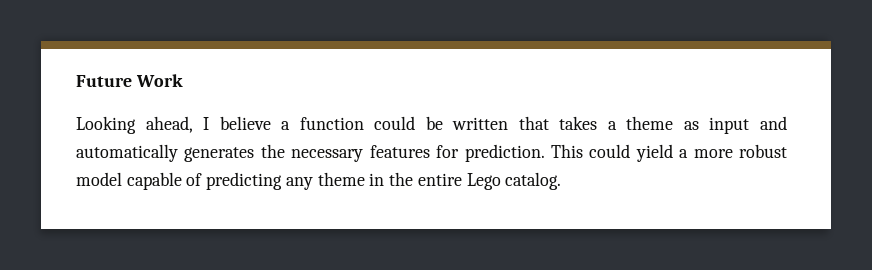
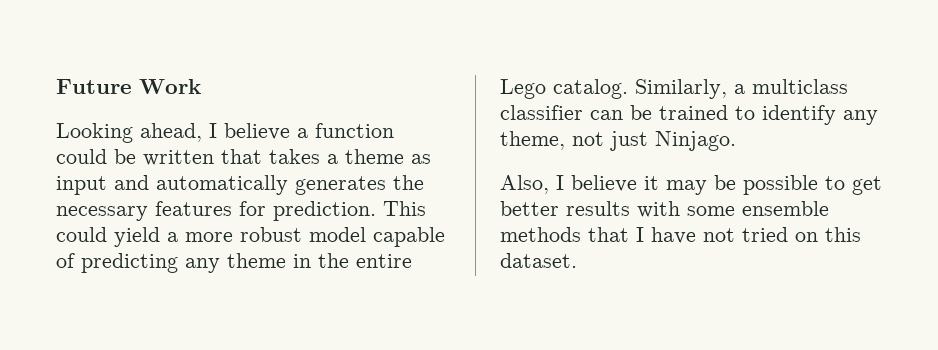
+ Similarly, a multiclass classifier can be trained to identify any theme, not just Ninjago.
+ Also, I believe it may be possible to get better results with some ensemble methods that I have not tried on this dataset.

